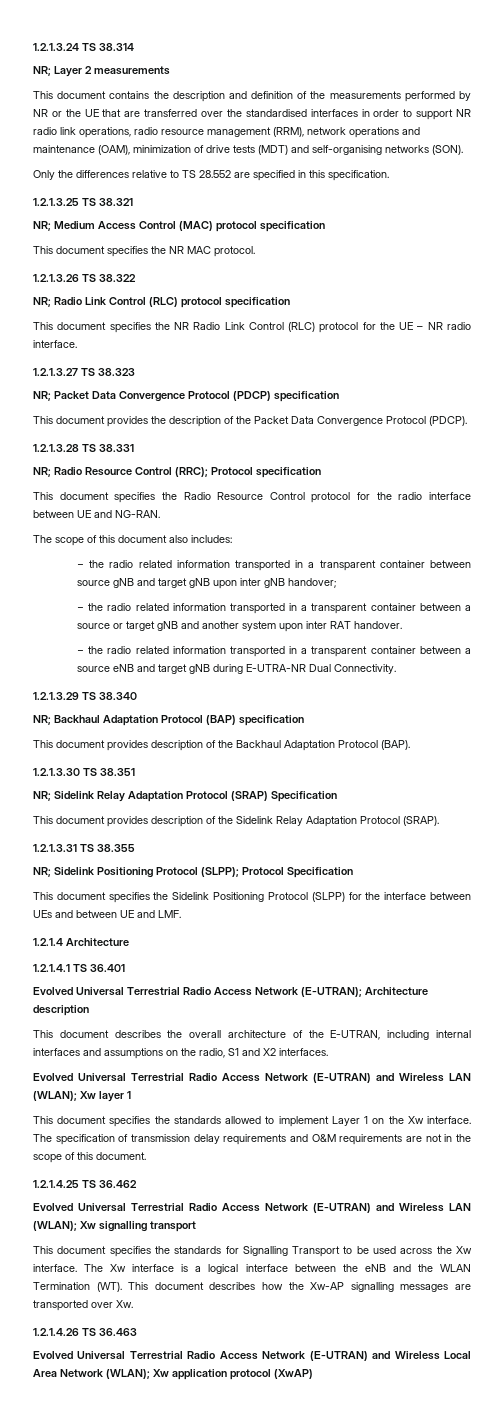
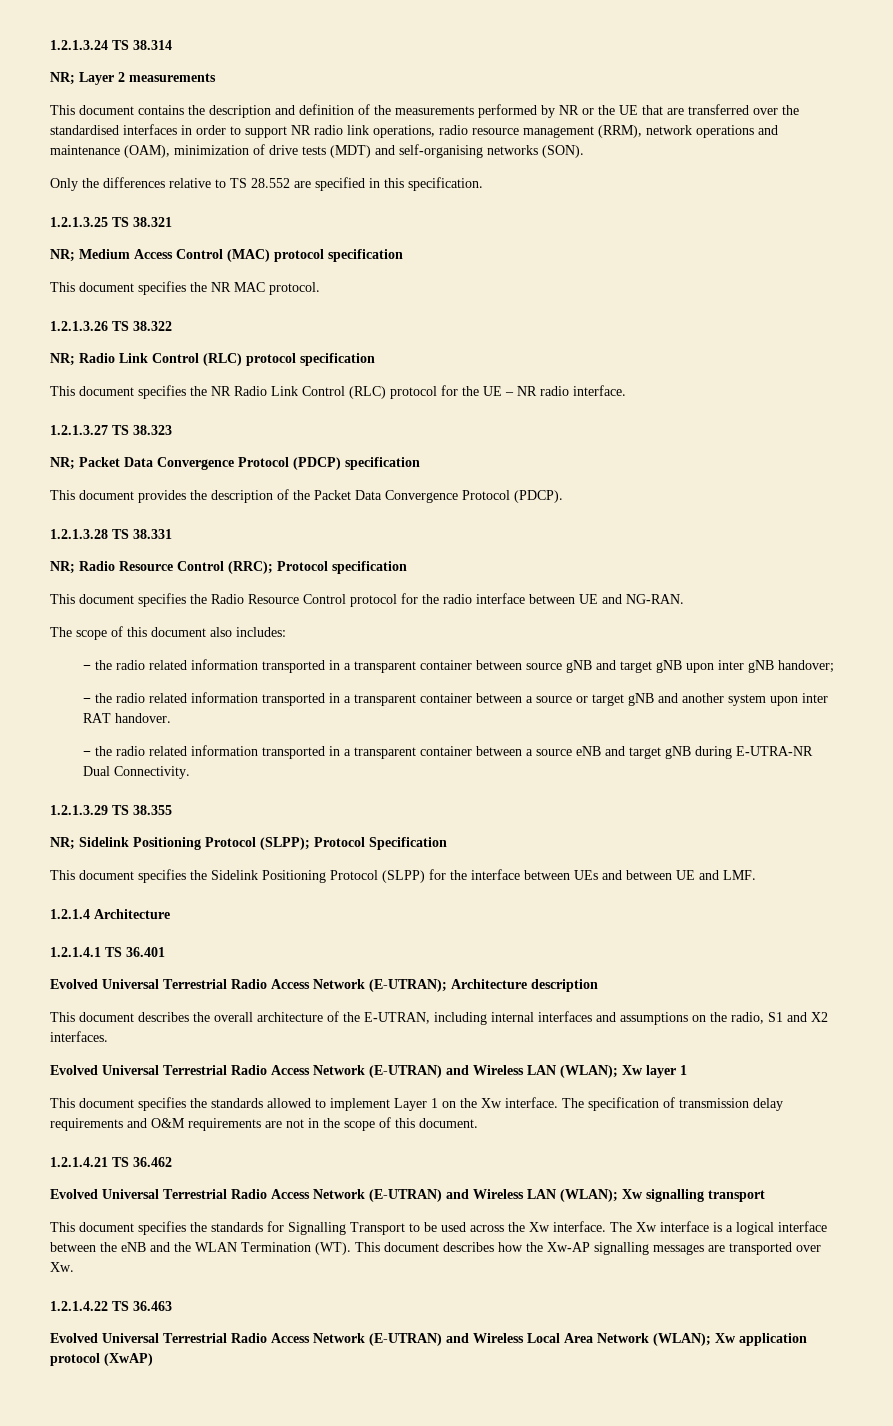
- 1.2.1.3.29 TS 38.340
- NR; Backhaul Adaptation Protocol (BAP) specification
- This document provides description of the Backhaul Adaptation Protocol (BAP).
- 1.2.1.3.30 TS 38.351
- NR; Sidelink Relay Adaptation Protocol (SRAP) Specification
- This document provides description of the Sidelink Relay Adaptation Protocol (SRAP).
- 1.2.1.3.31 TS 38.355
+ 1.2.1.3.29 TS 38.355
- 1.2.1.4.25 TS 36.462
+ 1.2.1.4.21 TS 36.462
- 1.2.1.4.26 TS 36.463
+ 1.2.1.4.22 TS 36.463

